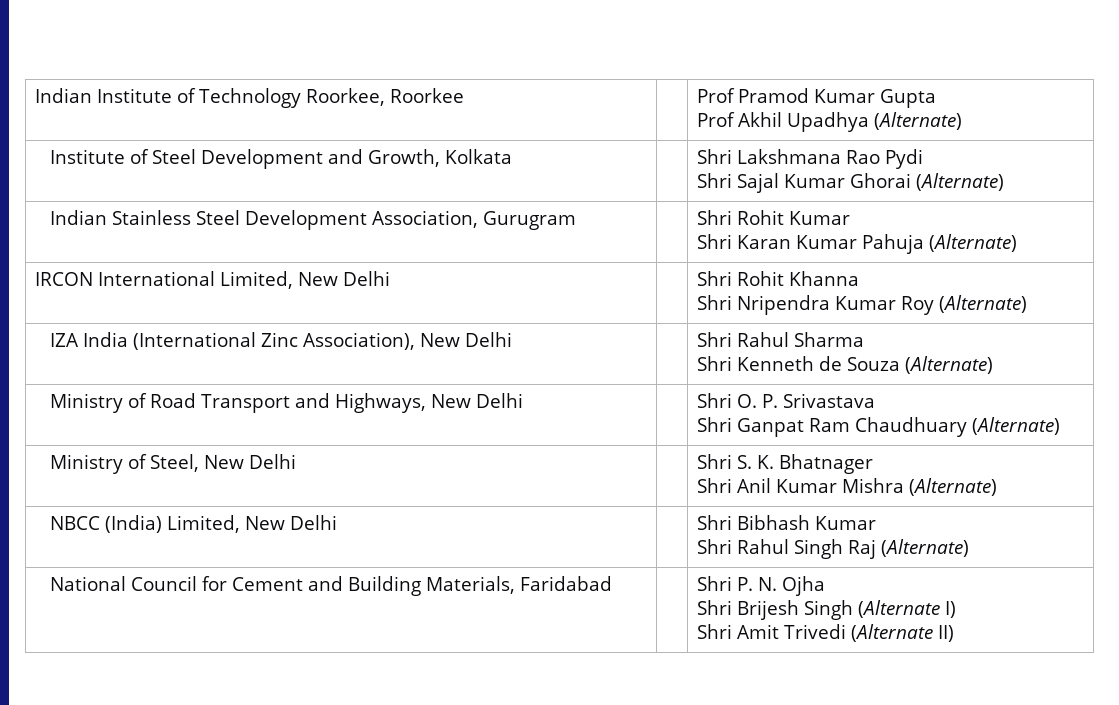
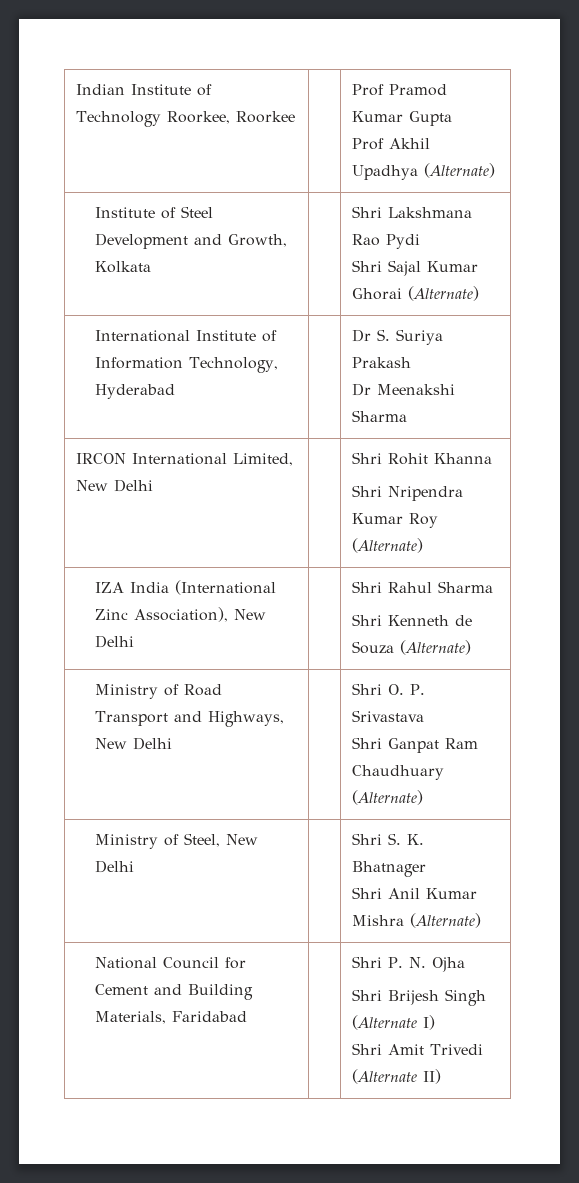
- Indian Stainless Steel Development Association, Gurugram | | Shri Rohit Kumar
- Shri Karan Kumar Pahuja (Alternate)
+ International Institute of Information Technology, Hyderabad | | Dr S. Suriya Prakash
+ Dr Meenakshi Sharma
- NBCC (India) Limited, New Delhi | | Shri Bibhash Kumar
- Shri Rahul Singh Raj (Alternate)

